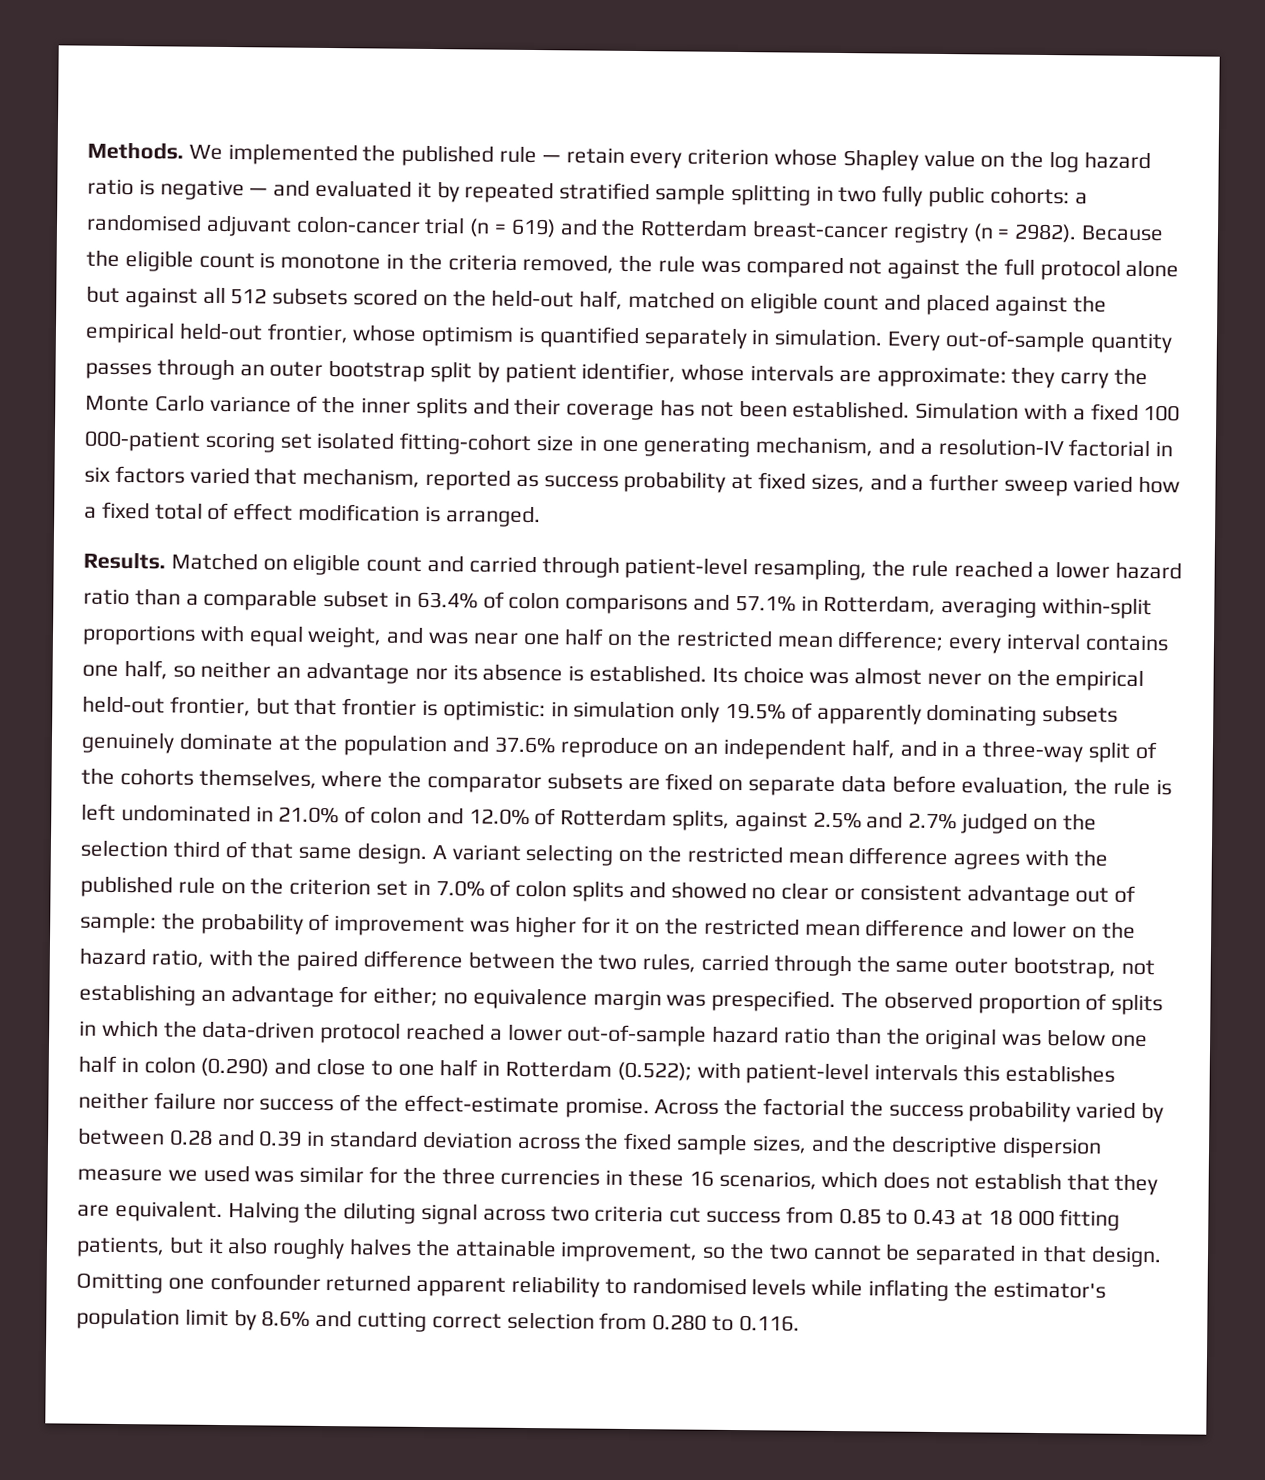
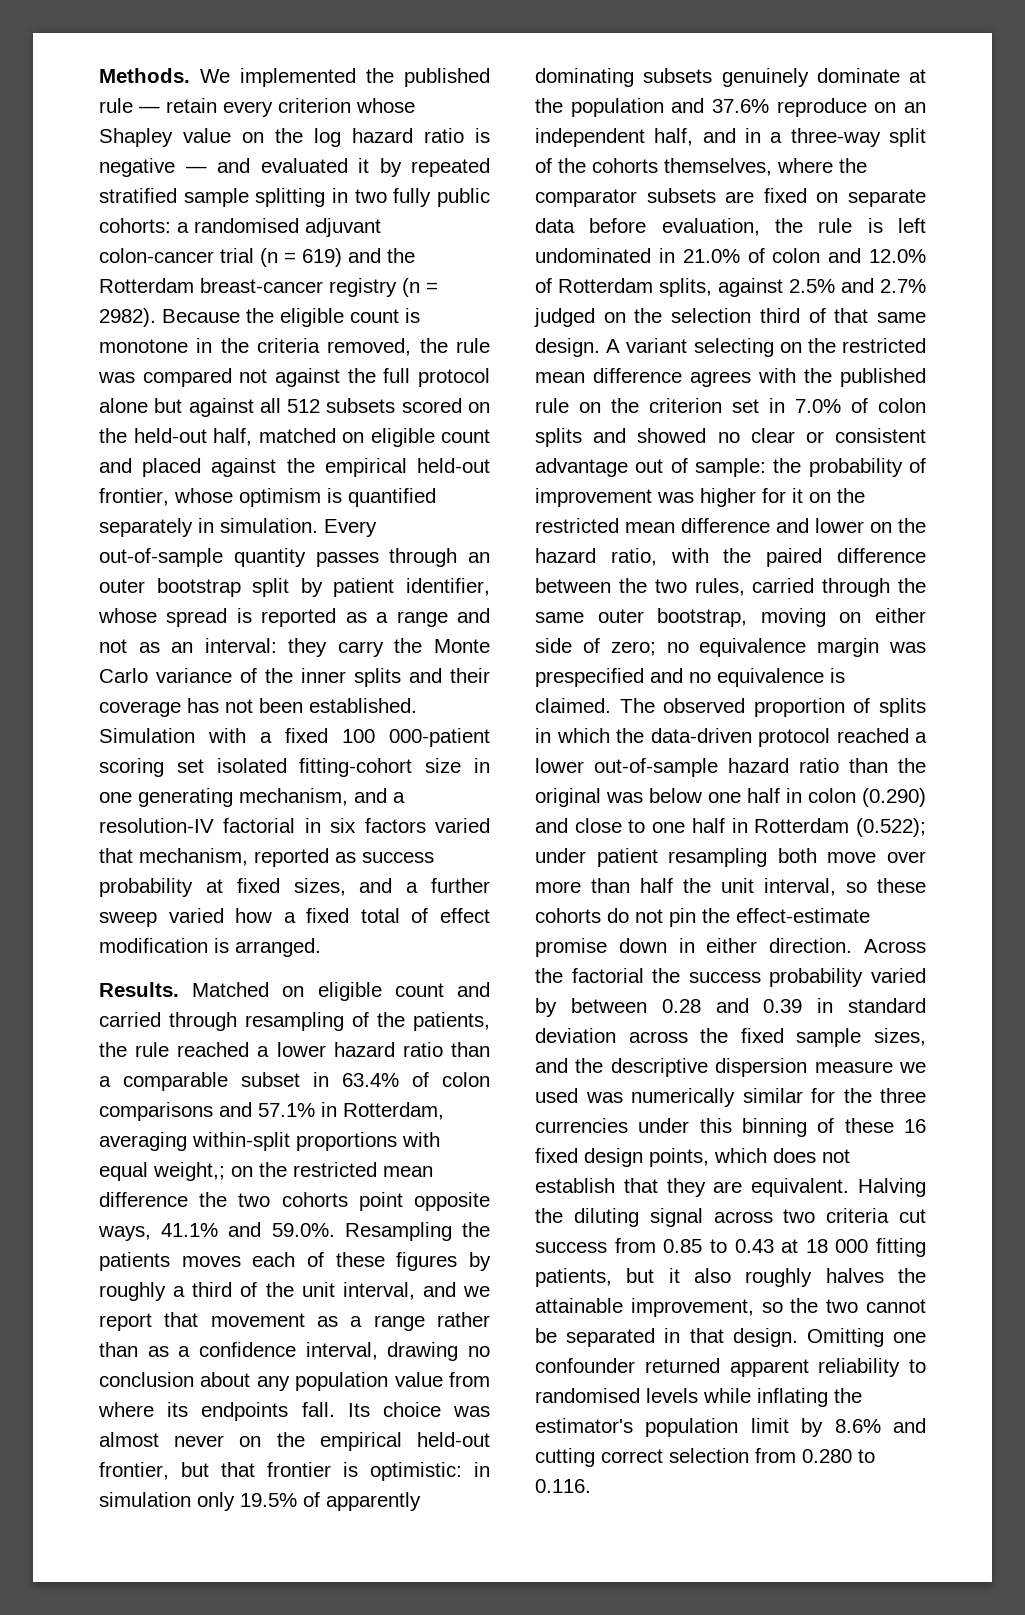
- Every out-of-sample quantity passes through an outer bootstrap split by patient identifier, whose intervals are approximate: they carry the Monte Carlo variance of the inner splits and their coverage has not been established.
+ Every out-of-sample quantity passes through an outer bootstrap split by patient identifier, whose spread is reported as a range and not as an interval: they carry the Monte Carlo variance of the inner splits and their coverage has not been established.
- Matched on eligible count and carried through patient-level resampling, the rule reached a lower hazard ratio than a comparable subset in 63.4% of colon comparisons and 57.1% in Rotterdam, averaging within-split proportions with equal weight, and was near one half on the restricted mean difference; every interval contains one half, so neither an advantage nor its absence is established.
+ Matched on eligible count and carried through resampling of the patients, the rule reached a lower hazard ratio than a comparable subset in 63.4% of colon comparisons and 57.1% in Rotterdam, averaging within-split proportions with equal weight,; on the restricted mean difference the two cohorts point opposite ways, 41.1% and 59.0%. Resampling the patients moves each of these figures by roughly a third of the unit interval, and we report that movement as a range rather than as a confidence interval, drawing no conclusion about any population value from where its endpoints fall.
- the probability of improvement was higher for it on the restricted mean difference and lower on the hazard ratio, with the paired difference between the two rules, carried through the same outer bootstrap, not establishing an advantage for either; no equivalence margin was prespecified.
+ the probability of improvement was higher for it on the restricted mean difference and lower on the hazard ratio, with the paired difference between the two rules, carried through the same outer bootstrap, moving on either side of zero; no equivalence margin was prespecified and no equivalence is claimed.
- The observed proportion of splits in which the data-driven protocol reached a lower out-of-sample hazard ratio than the original was below one half in colon (0.290) and close to one half in Rotterdam (0.522); with patient-level intervals this establishes neither failure nor success of the effect-estimate promise.
+ The observed proportion of splits in which the data-driven protocol reached a lower out-of-sample hazard ratio than the original was below one half in colon (0.290) and close to one half in Rotterdam (0.522); under patient resampling both move over more than half the unit interval, so these cohorts do not pin the effect-estimate promise down in either direction.
- Across the factorial the success probability varied by between 0.28 and 0.39 in standard deviation across the fixed sample sizes, and the descriptive dispersion measure we used was similar for the three currencies in these 16 scenarios, which does not establish that they are equivalent.
+ Across the factorial the success probability varied by between 0.28 and 0.39 in standard deviation across the fixed sample sizes, and the descriptive dispersion measure we used was numerically similar for the three currencies under this binning of these 16 fixed design points, which does not establish that they are equivalent.

